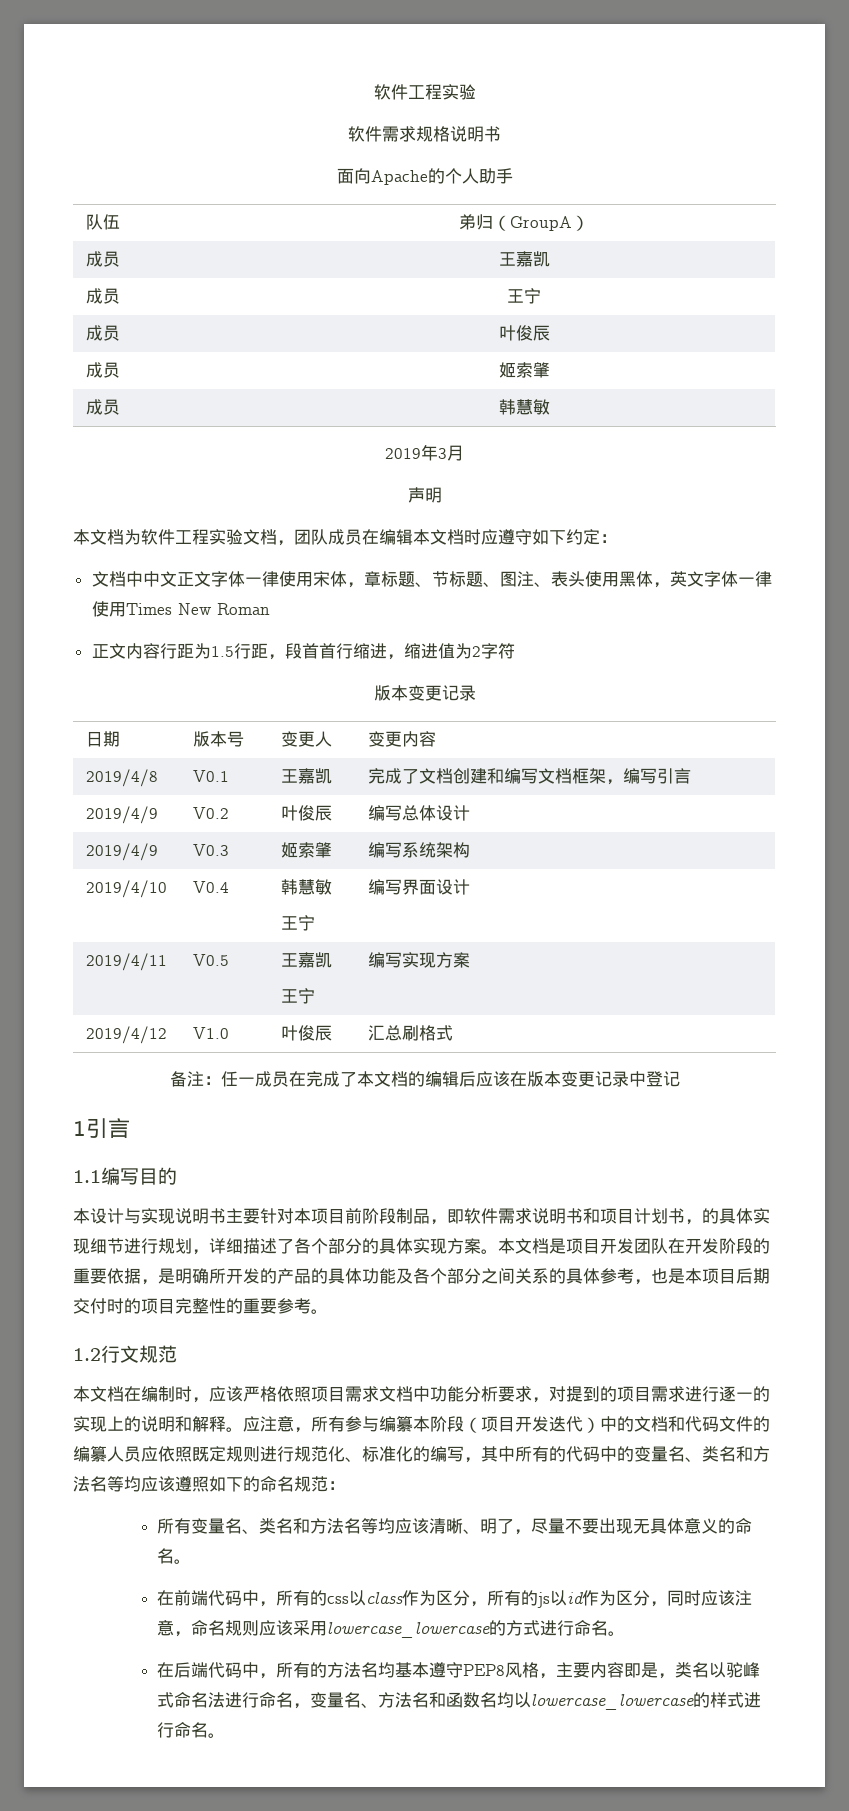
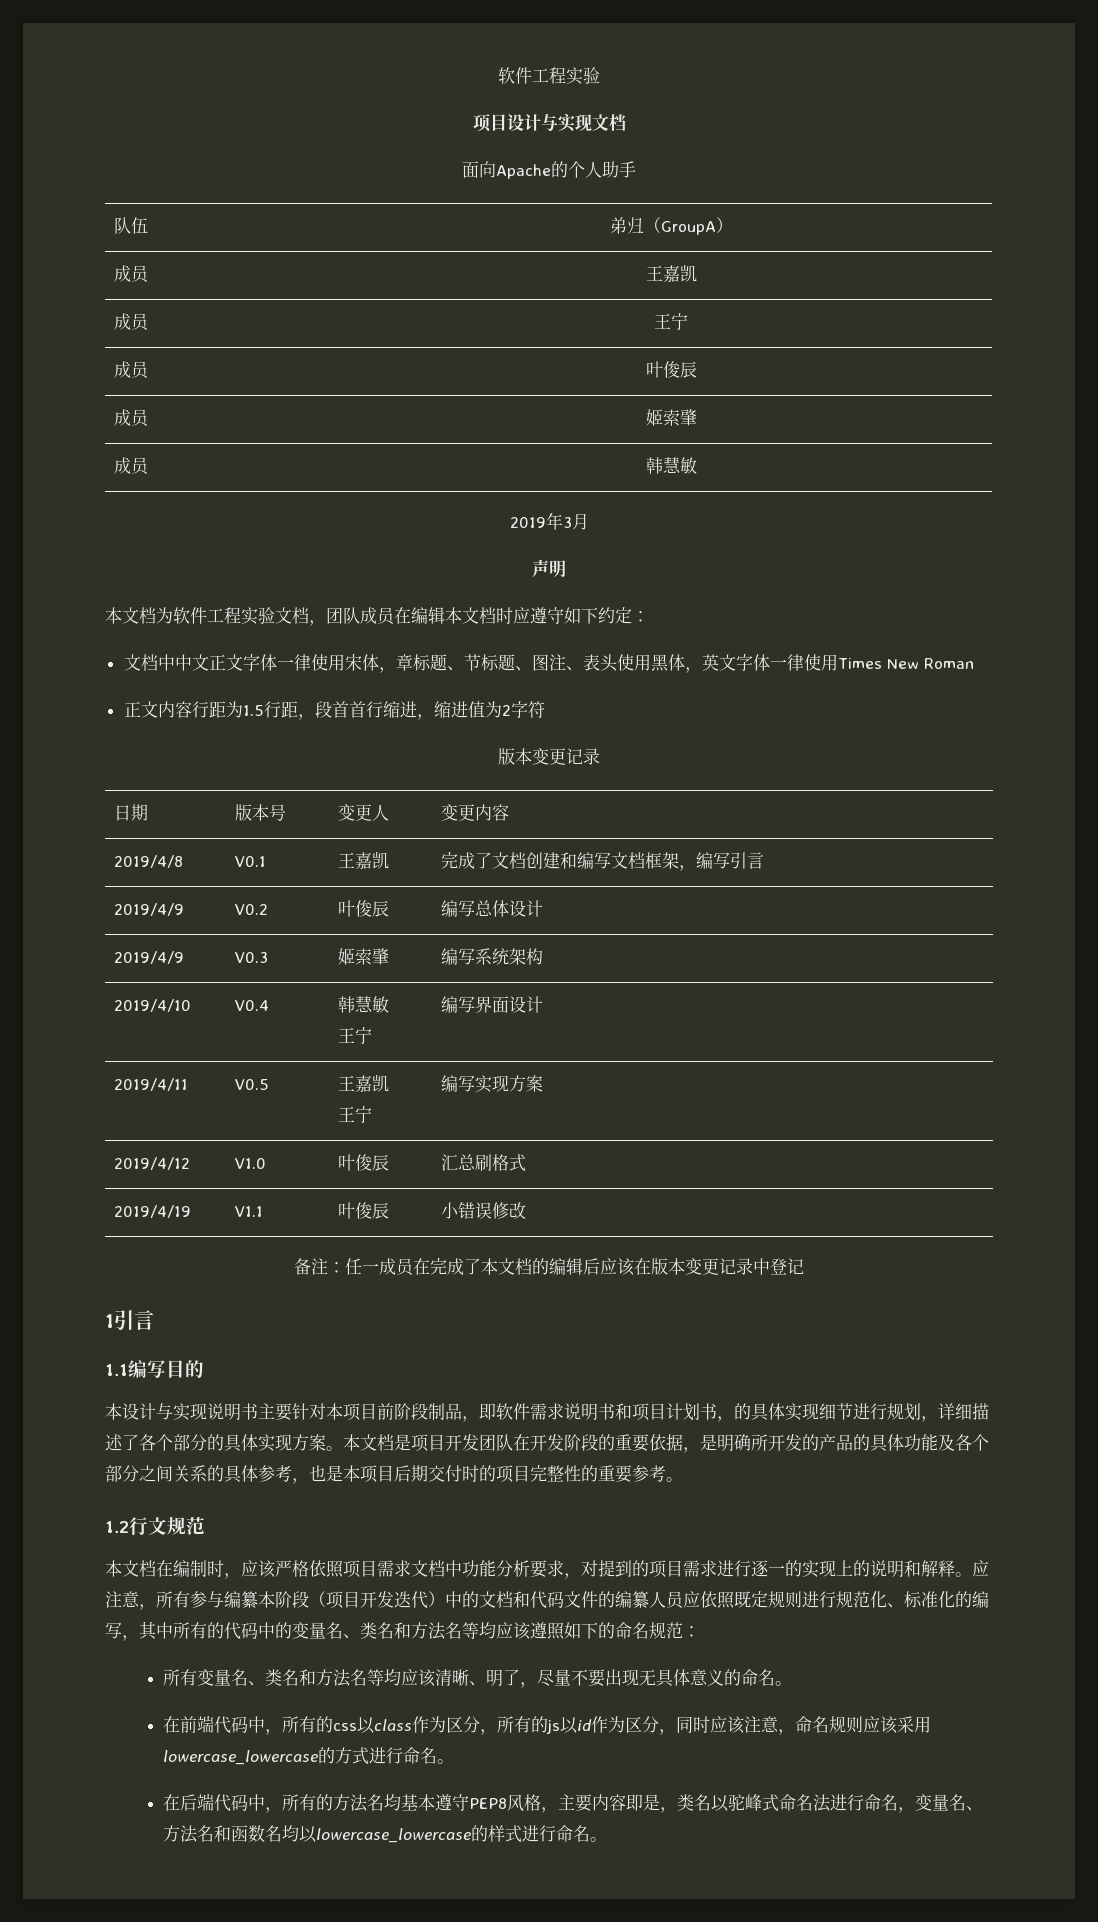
- 软件需求规格说明书
+ 项目设计与实现文档
+ 2019/4/19 | V1.1 | 叶俊辰 | 小错误修改

